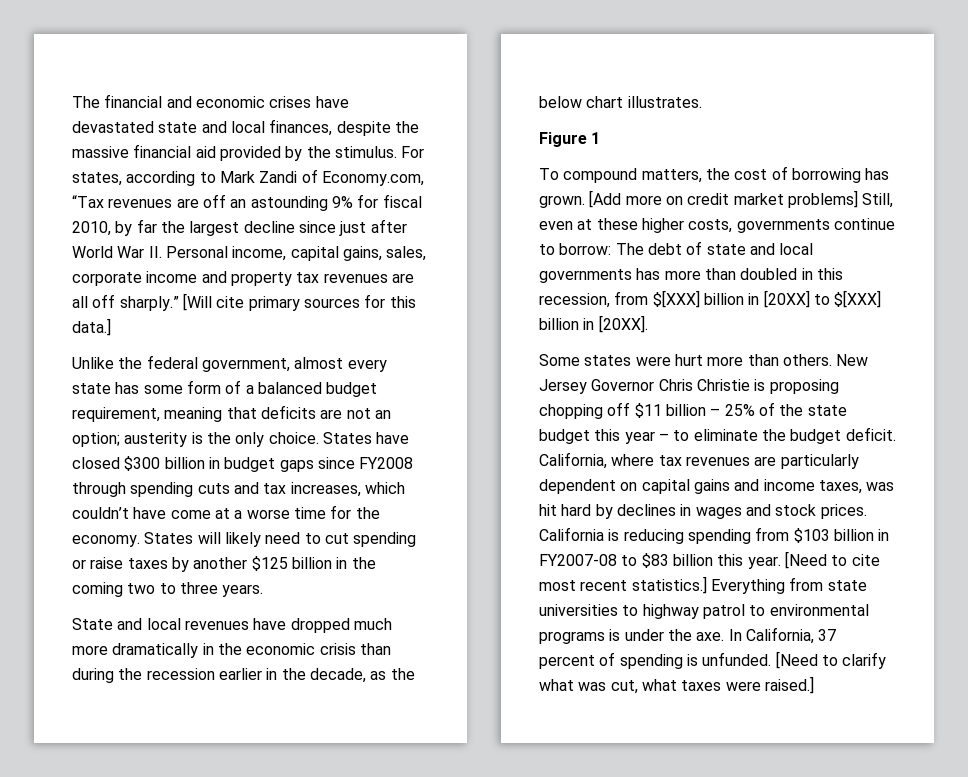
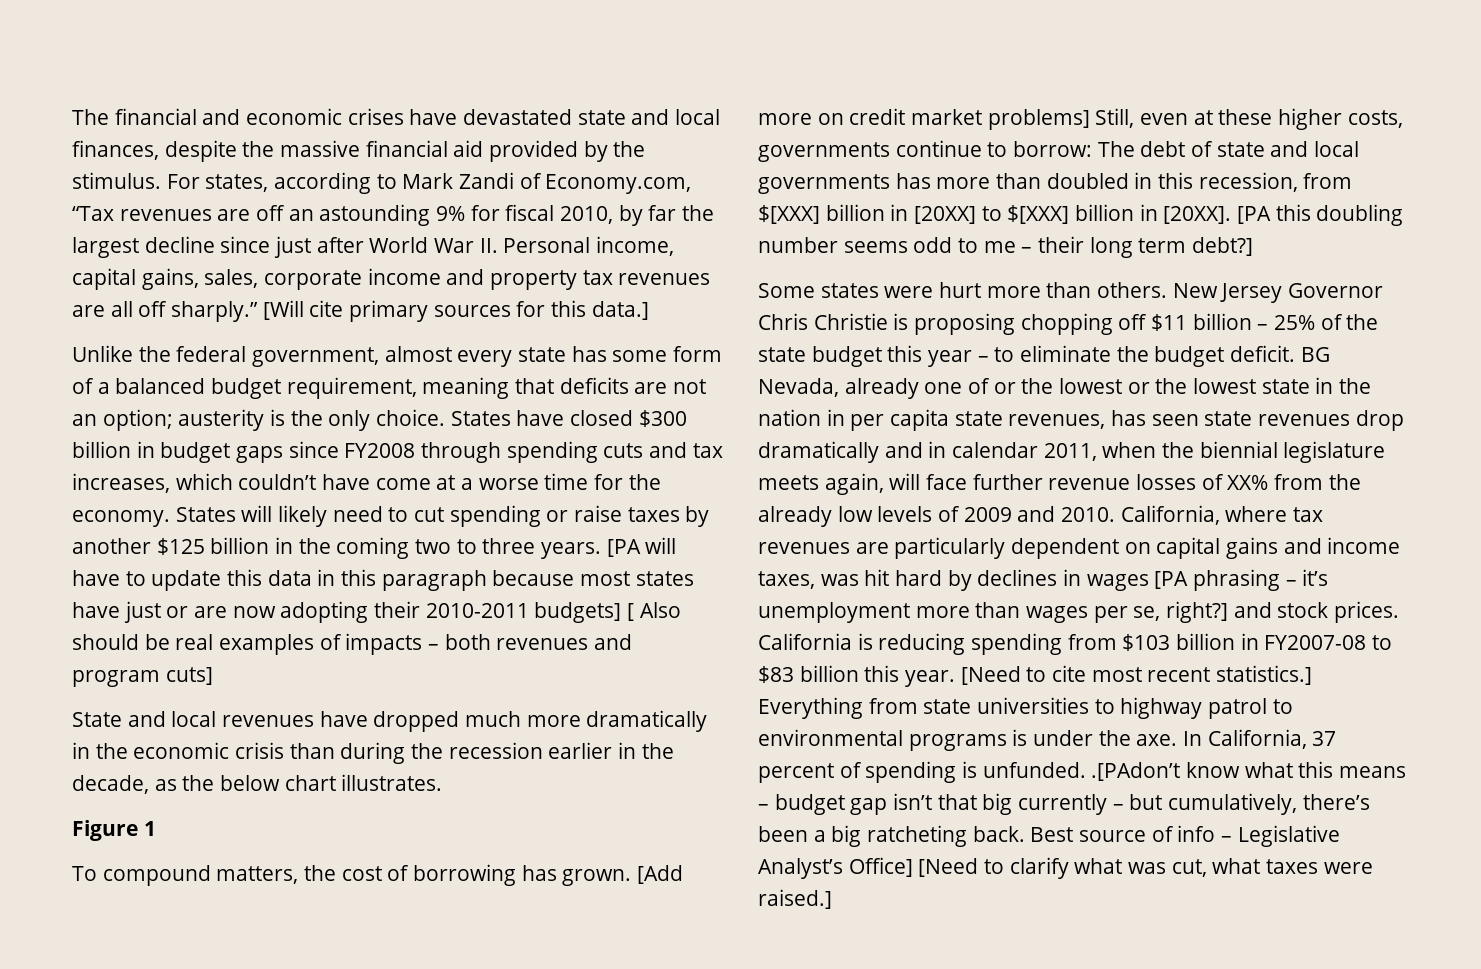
+ [PA will have to update this data in this paragraph because most states have just or are now adopting their 2010-2011 budgets] [ Also should be real examples of impacts – both revenues and program cuts]
+ [PA this doubling number seems odd to me – their long term debt?]
+ BG Nevada, already one of or the lowest or the lowest state in the nation in per capita state revenues, has seen state revenues drop dramatically and in calendar 2011, when the biennial legislature meets again, will face further revenue losses of XX% from the already low levels of 2009 and 2010.
- California, where tax revenues are particularly dependent on capital gains and income taxes, was hit hard by declines in wages and stock prices.
+ California, where tax revenues are particularly dependent on capital gains and income taxes, was hit hard by declines in wages [PA phrasing – it’s unemployment more than wages per se, right?] and stock prices.
- In California, 37 percent of spending is unfunded. [Need to clarify what was cut, what taxes were raised.]
+ In California, 37 percent of spending is unfunded. .[PAdon’t know what this means – budget gap isn’t that big currently – but cumulatively, there’s been a big ratcheting back. Best source of info – Legislative Analyst’s Office] [Need to clarify what was cut, what taxes were raised.]

